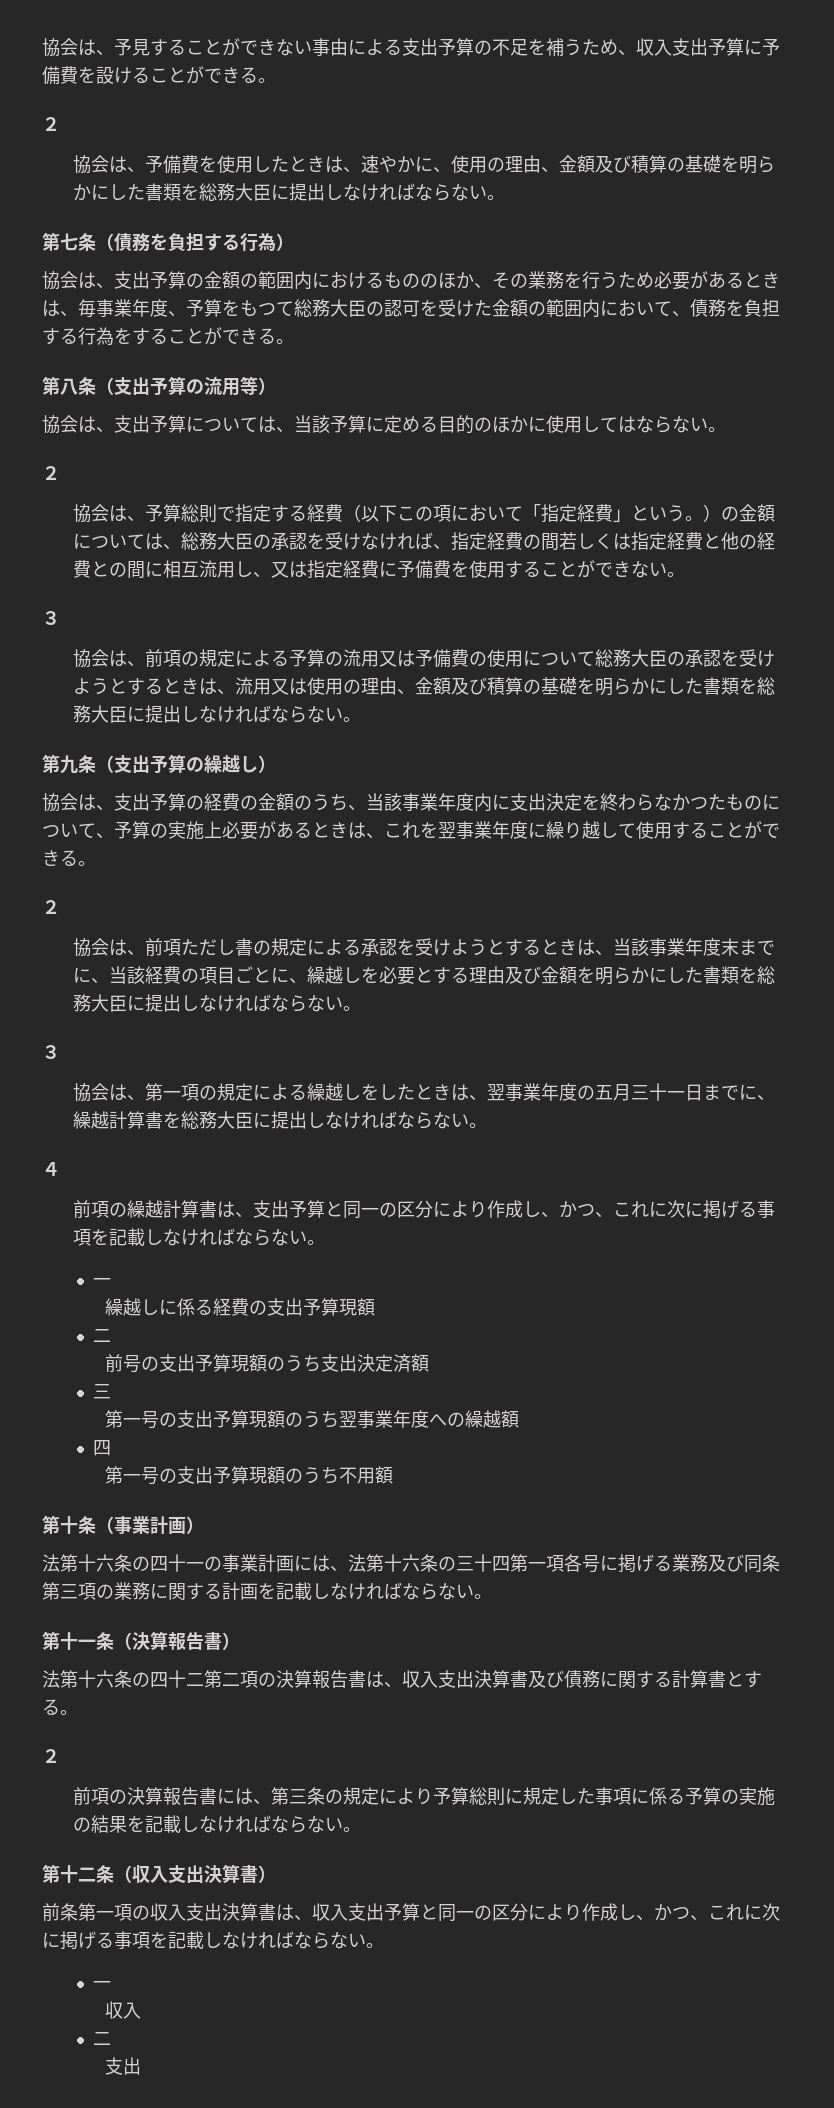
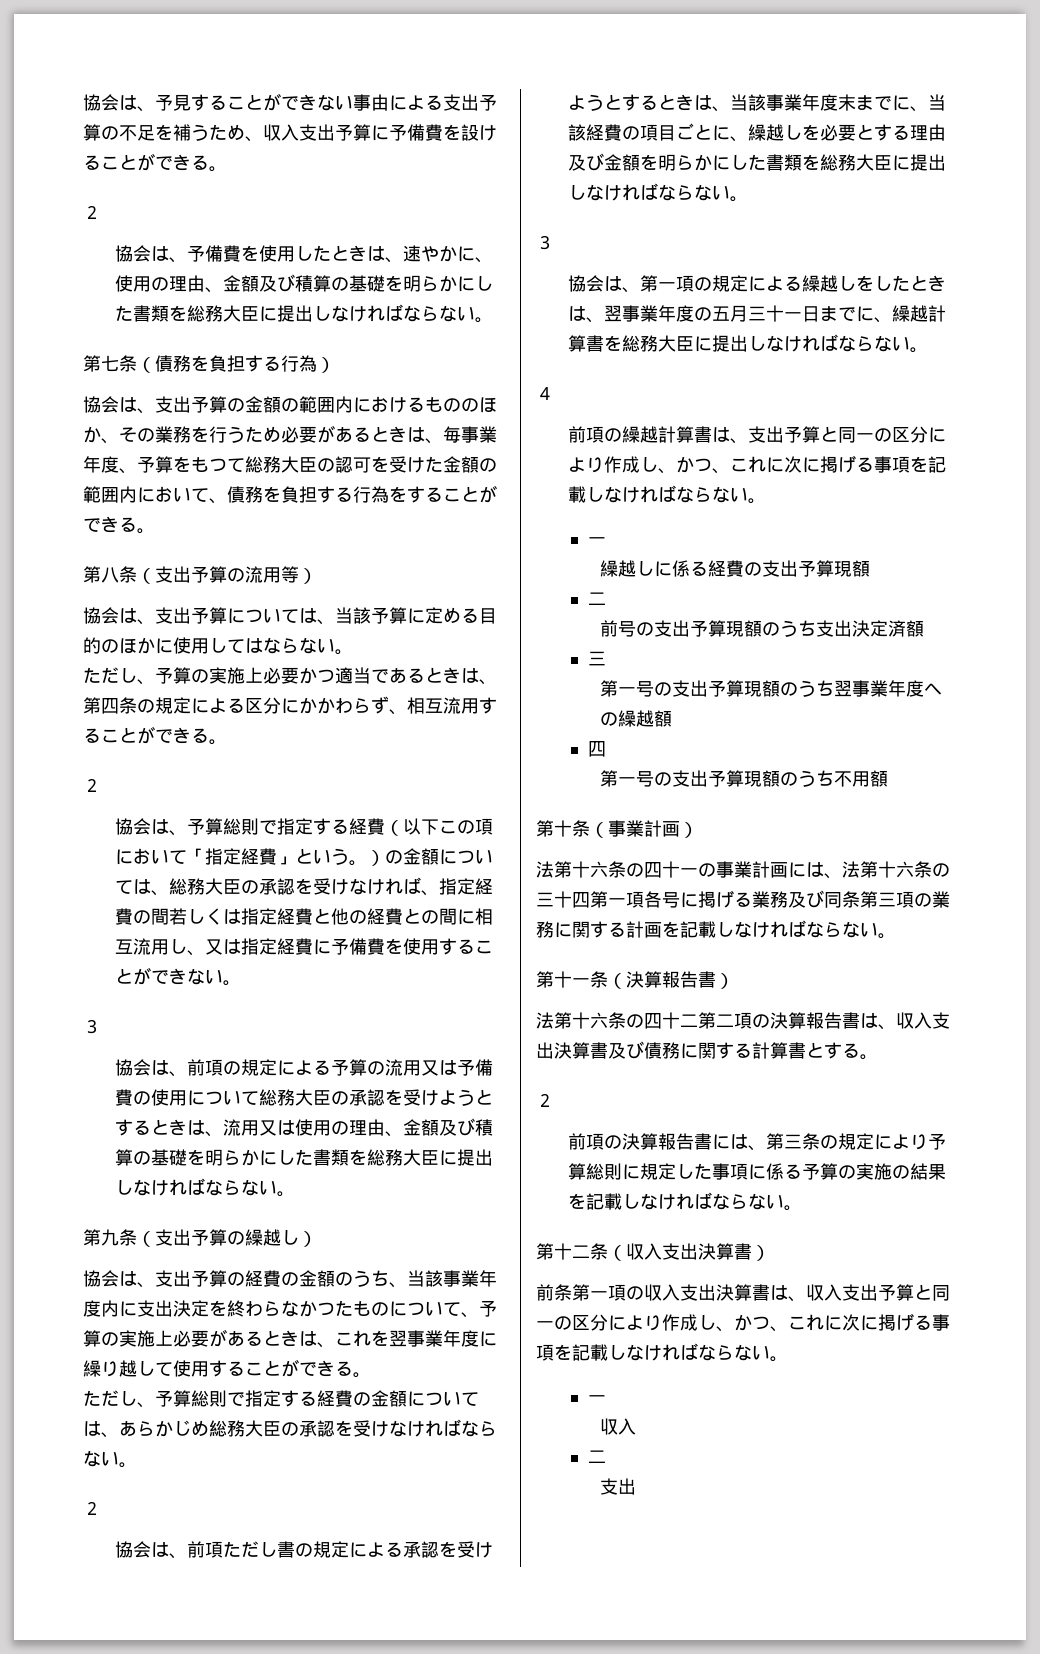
+ ただし、予算の実施上必要かつ適当であるときは、第四条の規定による区分にかかわらず、相互流用することができる。
+ ただし、予算総則で指定する経費の金額については、あらかじめ総務大臣の承認を受けなければならない。

